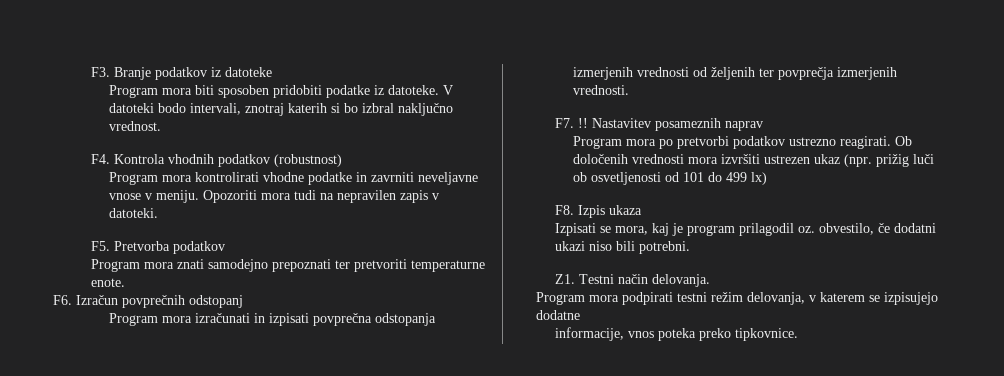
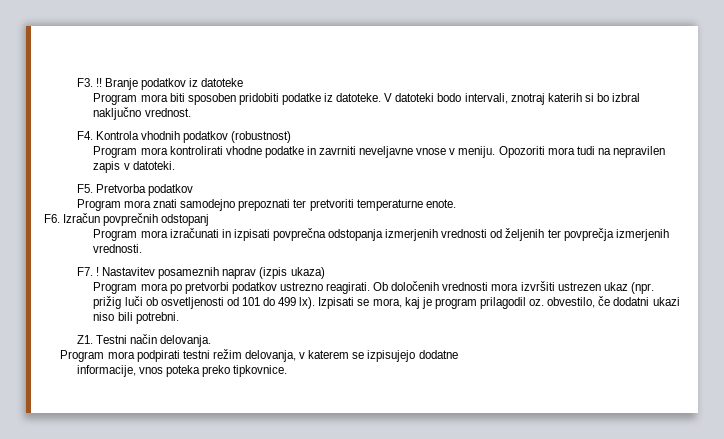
- F3. Branje podatkov iz datoteke
+ F3. !! Branje podatkov iz datoteke
- F7. !!
+ F7. !
- Nastavitev posameznih naprav
+ Nastavitev posameznih naprav (izpis ukaza)
- Ob določenih vrednosti mora izvršiti ustrezen ukaz (npr. prižig luči ob osvetljenosti od 101 do 499 lx)
- F8. Izpis ukaza
- Izpisati se mora, kaj je program prilagodil oz. obvestilo, če dodatni ukazi niso bili potrebni.
+ Ob določenih vrednosti mora izvršiti ustrezen ukaz (npr. prižig luči ob osvetljenosti od 101 do 499 lx). Izpisati se mora, kaj je program prilagodil oz. obvestilo, če dodatni ukazi niso bili potrebni.

